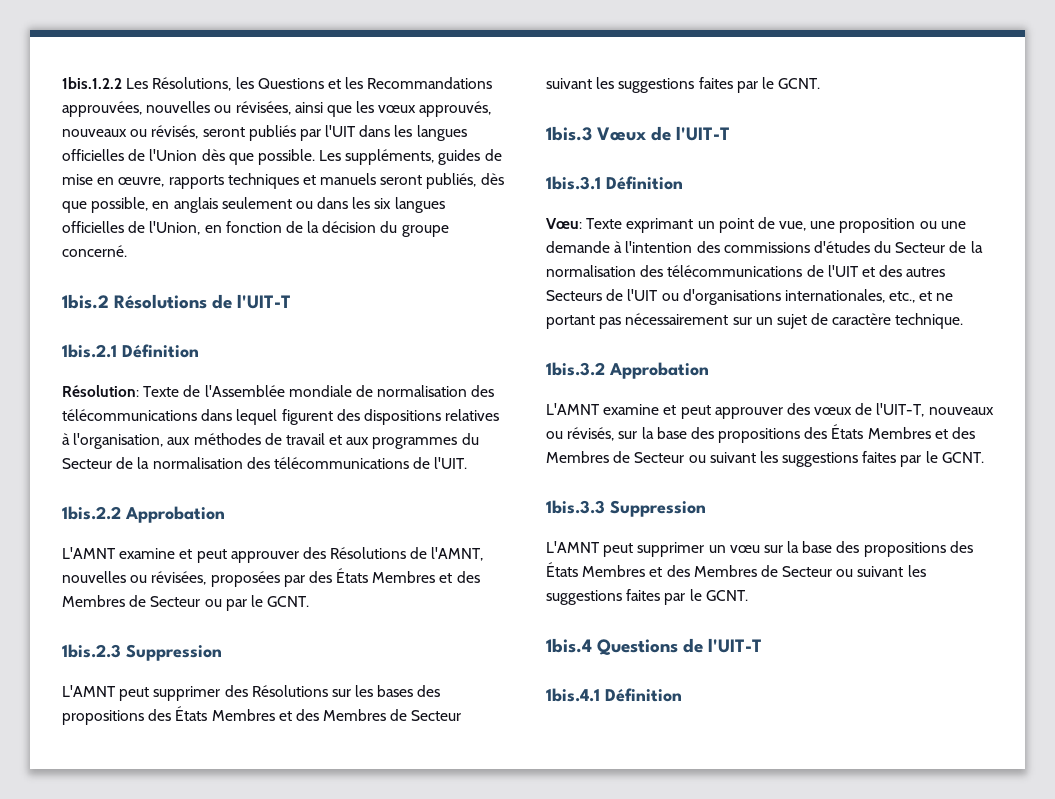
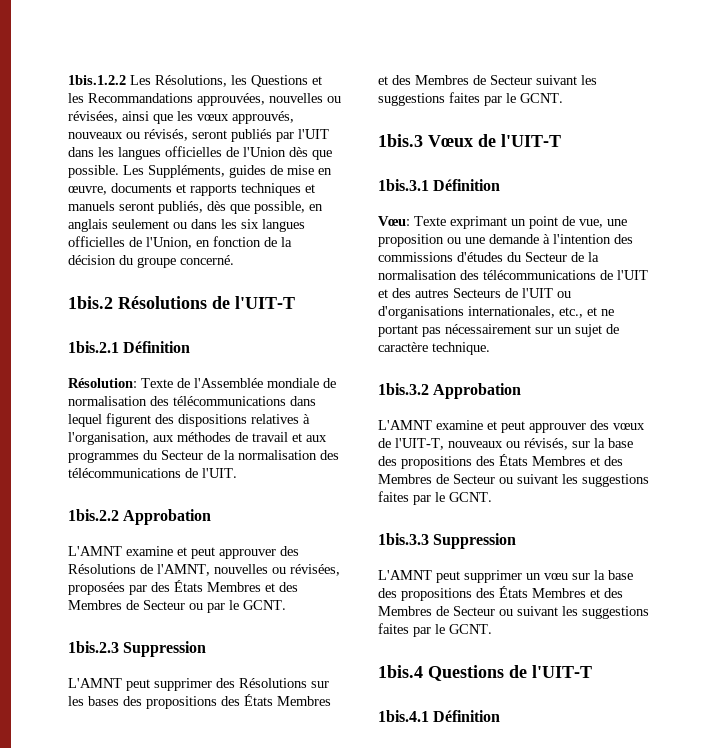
- Les suppléments, guides de mise en œuvre, rapports techniques et manuels seront publiés, dès que possible, en anglais seulement ou dans les six langues officielles de l'Union, en fonction de la décision du groupe concerné.
+ Les Suppléments, guides de mise en œuvre, documents et rapports techniques et manuels seront publiés, dès que possible, en anglais seulement ou dans les six langues officielles de l'Union, en fonction de la décision du groupe concerné.

